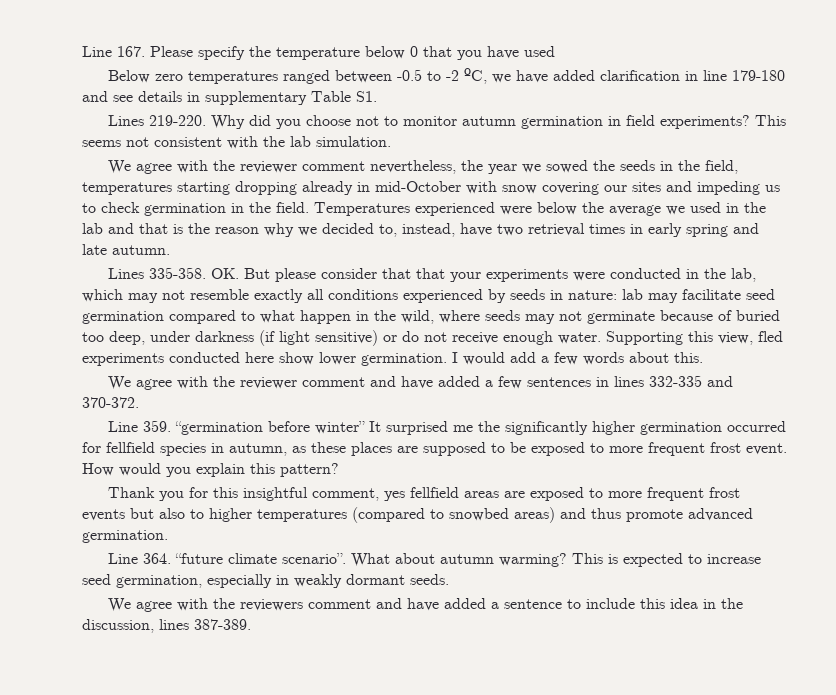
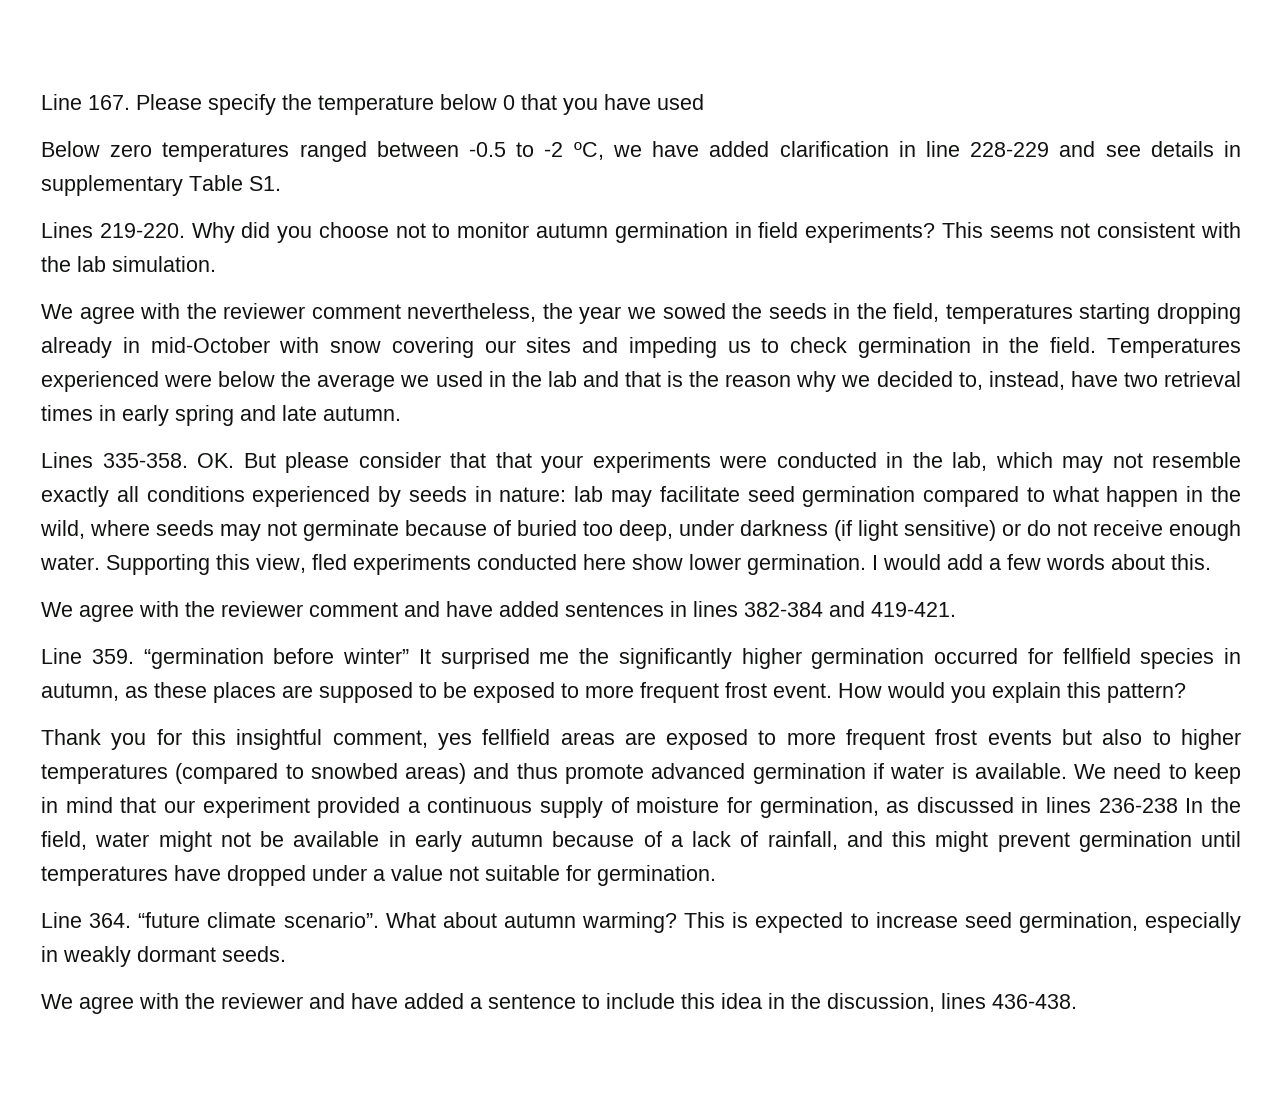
- Below zero temperatures ranged between -0.5 to -2 ºC, we have added clarification in line 179-180 and see details in supplementary Table S1.
+ Below zero temperatures ranged between -0.5 to -2 ºC, we have added clarification in line 228-229 and see details in supplementary Table S1.
- We agree with the reviewer comment and have added a few sentences in lines 332-335 and 370-372.
+ We agree with the reviewer comment and have added sentences in lines 382-384 and 419-421.
- Thank you for this insightful comment, yes fellfield areas are exposed to more frequent frost events but also to higher temperatures (compared to snowbed areas) and thus promote advanced germination.
+ Thank you for this insightful comment, yes fellfield areas are exposed to more frequent frost events but also to higher temperatures (compared to snowbed areas) and thus promote advanced germination if water is available. We need to keep in mind that our experiment provided a continuous supply of moisture for germination, as discussed in lines 236-238 In the field, water might not be available in early autumn because of a lack of rainfall, and this might prevent germination until temperatures have dropped under a value not suitable for germination.
- We agree with the reviewers comment and have added a sentence to include this idea in the discussion, lines 387-389.
+ We agree with the reviewer and have added a sentence to include this idea in the discussion, lines 436-438.

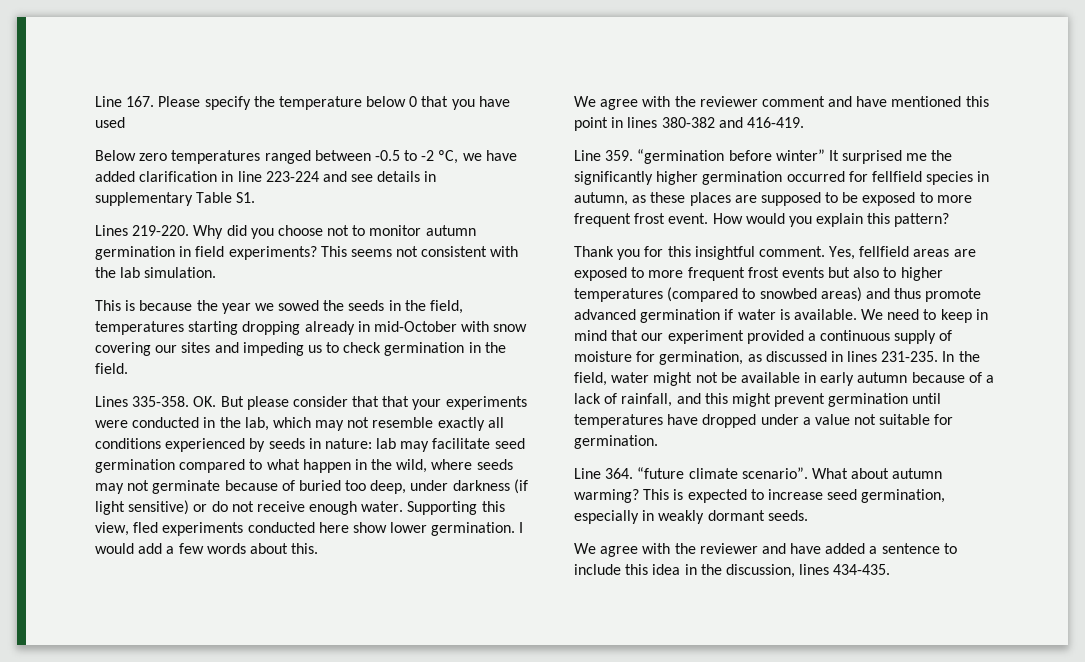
- Below zero temperatures ranged between -0.5 to -2 ºC, we have added clarification in line 228-229 and see details in supplementary Table S1.
+ Below zero temperatures ranged between -0.5 to -2 ºC, we have added clarification in line 223-224 and see details in supplementary Table S1.
- We agree with the reviewer comment nevertheless, the year we sowed the seeds in the field, temperatures starting dropping already in mid-October with snow covering our sites and impeding us to check germination in the field. Temperatures experienced were below the average we used in the lab and that is the reason why we decided to, instead, have two retrieval times in early spring and late autumn.
+ This is because the year we sowed the seeds in the field, temperatures starting dropping already in mid-October with snow covering our sites and impeding us to check germination in the field.
- We agree with the reviewer comment and have added sentences in lines 382-384 and 419-421.
+ We agree with the reviewer comment and have mentioned this point in lines 380-382 and 416-419.
- Thank you for this insightful comment, yes fellfield areas are exposed to more frequent frost events but also to higher temperatures (compared to snowbed areas) and thus promote advanced germination if water is available.
+ Thank you for this insightful comment. Yes, fellfield areas are exposed to more frequent frost events but also to higher temperatures (compared to snowbed areas) and thus promote advanced germination if water is available.
- We need to keep in mind that our experiment provided a continuous supply of moisture for germination, as discussed in lines 236-238 In the field, water might not be available in early autumn because of a lack of rainfall, and this might prevent germination until temperatures have dropped under a value not suitable for germination.
+ We need to keep in mind that our experiment provided a continuous supply of moisture for germination, as discussed in lines 231-235. In the field, water might not be available in early autumn because of a lack of rainfall, and this might prevent germination until temperatures have dropped under a value not suitable for germination.
- We agree with the reviewer and have added a sentence to include this idea in the discussion, lines 436-438.
+ We agree with the reviewer and have added a sentence to include this idea in the discussion, lines 434-435.

